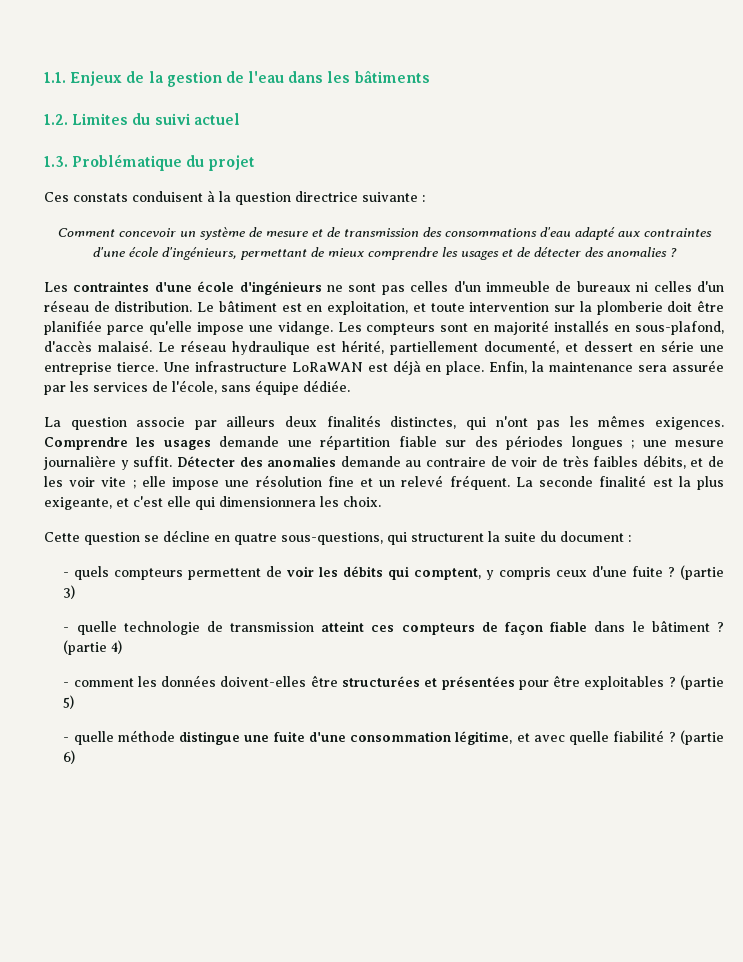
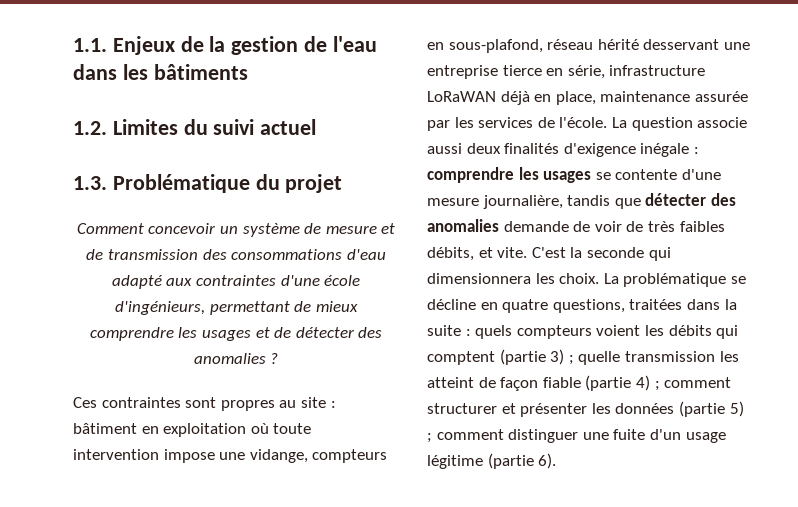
- Ces constats conduisent à la question directrice suivante :
- Les contraintes d'une école d'ingénieurs ne sont pas celles d'un immeuble de bureaux ni celles d'un réseau de distribution. Le bâtiment est en exploitation, et toute intervention sur la plomberie doit être planifiée parce qu'elle impose une vidange. Les compteurs sont en majorité installés en sous-plafond, d'accès malaisé. Le réseau hydraulique est hérité, partiellement documenté, et dessert en série une entreprise tierce. Une infrastructure LoRaWAN est déjà en place. Enfin, la maintenance sera assurée par les services de l'école, sans équipe dédiée.
- La question associe par ailleurs deux finalités distinctes, qui n'ont pas les mêmes exigences. Comprendre les usages demande une répartition fiable sur des périodes longues ; une mesure journalière y suffit. Détecter des anomalies demande au contraire de voir de très faibles débits, et de les voir vite ; elle impose une résolution fine et un relevé fréquent. La seconde finalité est la plus exigeante, et c'est elle qui dimensionnera les choix.
- Cette question se décline en quatre sous-questions, qui structurent la suite du document :
- - quels compteurs permettent de voir les débits qui comptent, y compris ceux d'une fuite ? (partie 3)
- - quelle technologie de transmission atteint ces compteurs de façon fiable dans le bâtiment ? (partie 4)
- - comment les données doivent-elles être structurées et présentées pour être exploitables ? (partie 5)
- - quelle méthode distingue une fuite d'une consommation légitime, et avec quelle fiabilité ? (partie 6)
+ Ces contraintes sont propres au site : bâtiment en exploitation où toute intervention impose une vidange, compteurs en sous-plafond, réseau hérité desservant une entreprise tierce en série, infrastructure LoRaWAN déjà en place, maintenance assurée par les services de l'école. La question associe aussi deux finalités d'exigence inégale : comprendre les usages se contente d'une mesure journalière, tandis que détecter des anomalies demande de voir de très faibles débits, et vite. C'est la seconde qui dimensionnera les choix. La problématique se décline en quatre questions, traitées dans la suite : quels compteurs voient les débits qui comptent (partie 3) ; quelle transmission les atteint de façon fiable (partie 4) ; comment structurer et présenter les données (partie 5) ; comment distinguer une fuite d'un usage légitime (partie 6).

